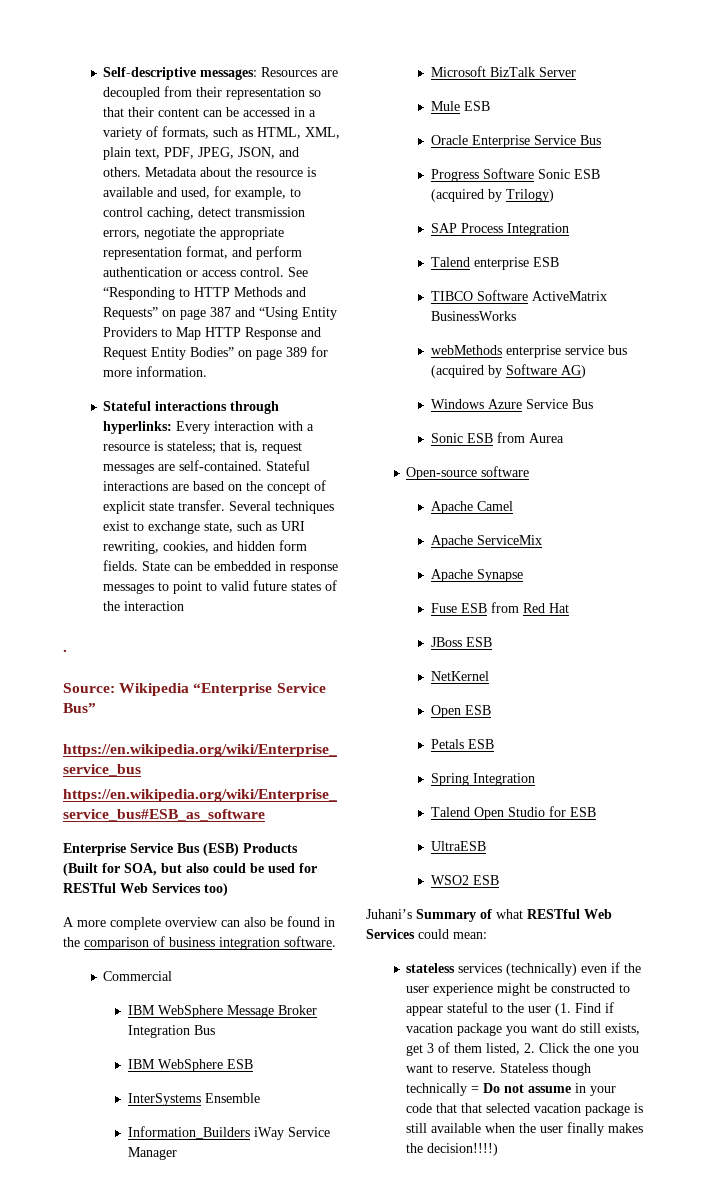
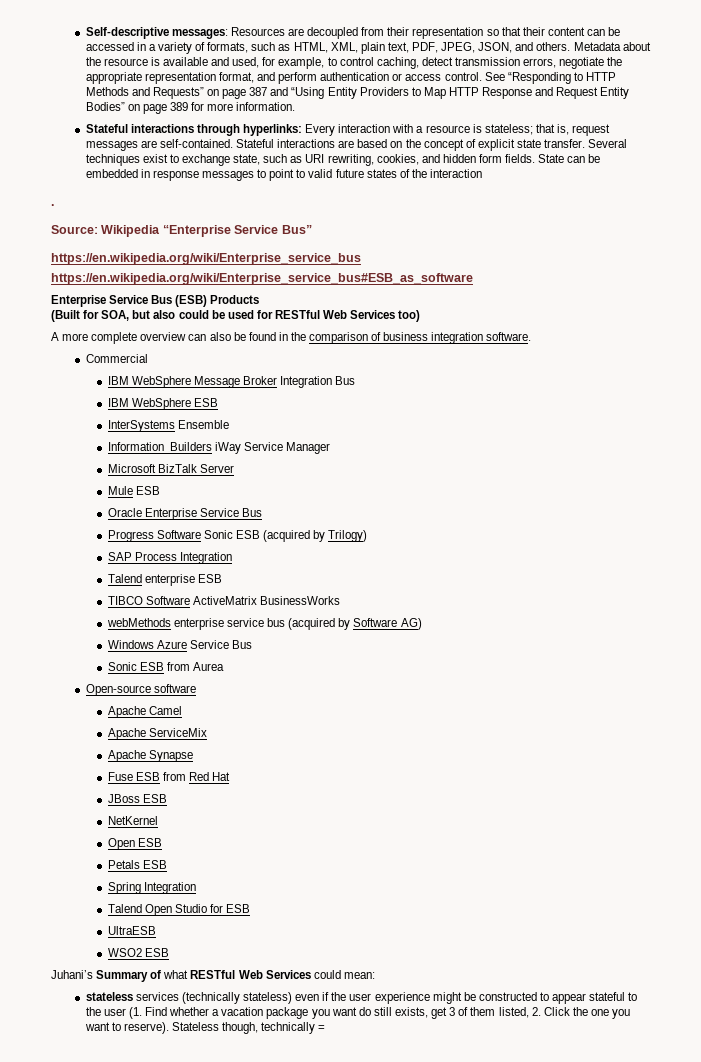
- stateless services (technically) even if the user experience might be constructed to appear stateful to the user (1. Find if vacation package you want do still exists, get 3 of them listed, 2. Click the one you want to reserve. Stateless though technically = Do not assume in your code that that selected vacation package is still available when the user finally makes the decision!!!!)
+ stateless services (technically stateless) even if the user experience might be constructed to appear stateful to the user (1. Find whether a vacation package you want do still exists, get 3 of them listed, 2. Click the one you want to reserve). Stateless though, technically =

